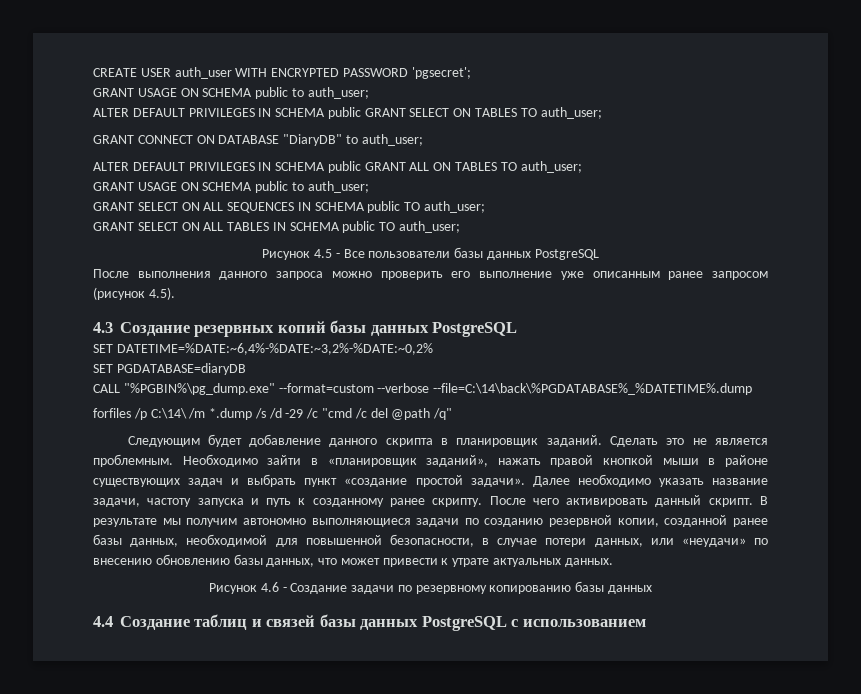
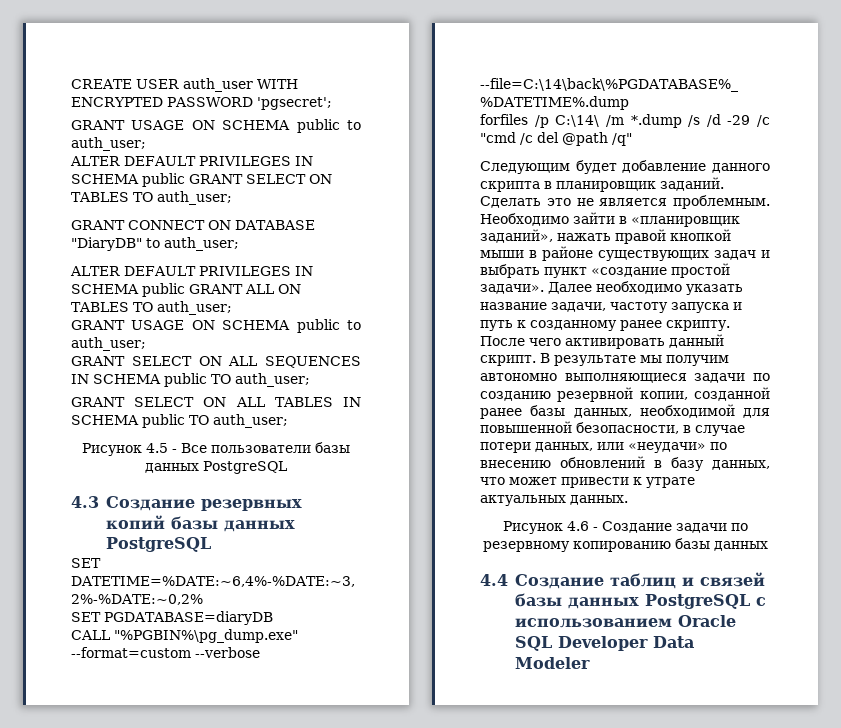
- После выполнения данного запроса можно проверить его выполнение уже описанным ранее запросом (рисунок 4.5).
- В результате мы получим автономно выполняющиеся задачи по созданию резервной копии, созданной ранее базы данных, необходимой для повышенной безопасности, в случае потери данных, или «неудачи» по внесению обновлению базы данных, что может привести к утрате актуальных данных.
+ В результате мы получим автономно выполняющиеся задачи по созданию резервной копии, созданной ранее базы данных, необходимой для повышенной безопасности, в случае потери данных, или «неудачи» по внесению обновлений в базу данных, что может привести к утрате актуальных данных.
- 4.4 Создание таблиц и связей базы данных PostgreSQL с использованием
+ 4.4 Создание таблиц и связей базы данных PostgreSQL с использованием Oracle SQL Developer Data Modeler

